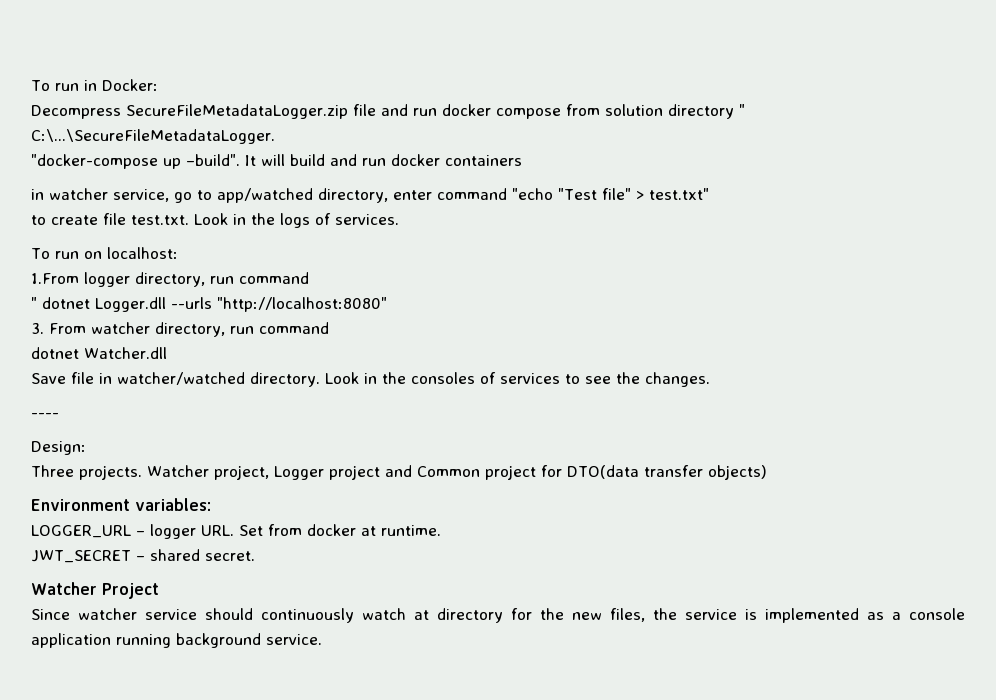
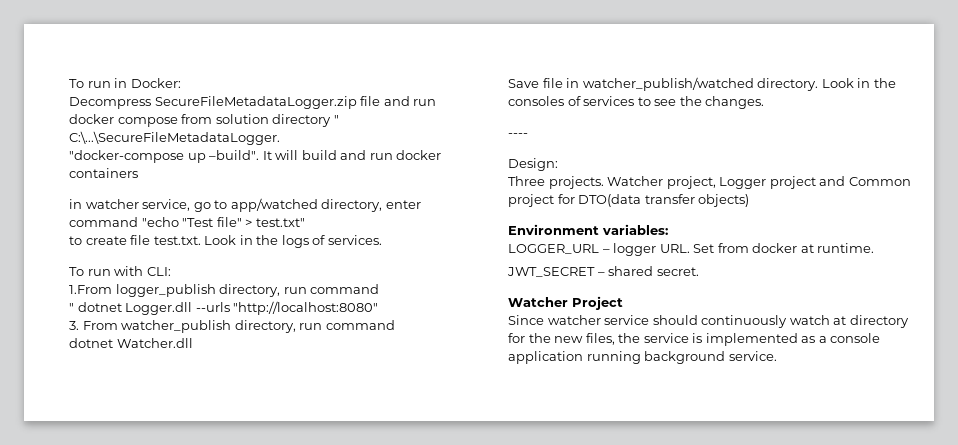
- To run on localhost:
+ To run with CLI:
- 1.From logger directory, run command
+ 1.From logger_publish directory, run command
- 3. From watcher directory, run command
+ 3. From watcher_publish directory, run command
- Save file in watcher/watched directory.
+ Save file in watcher_publish/watched directory.

